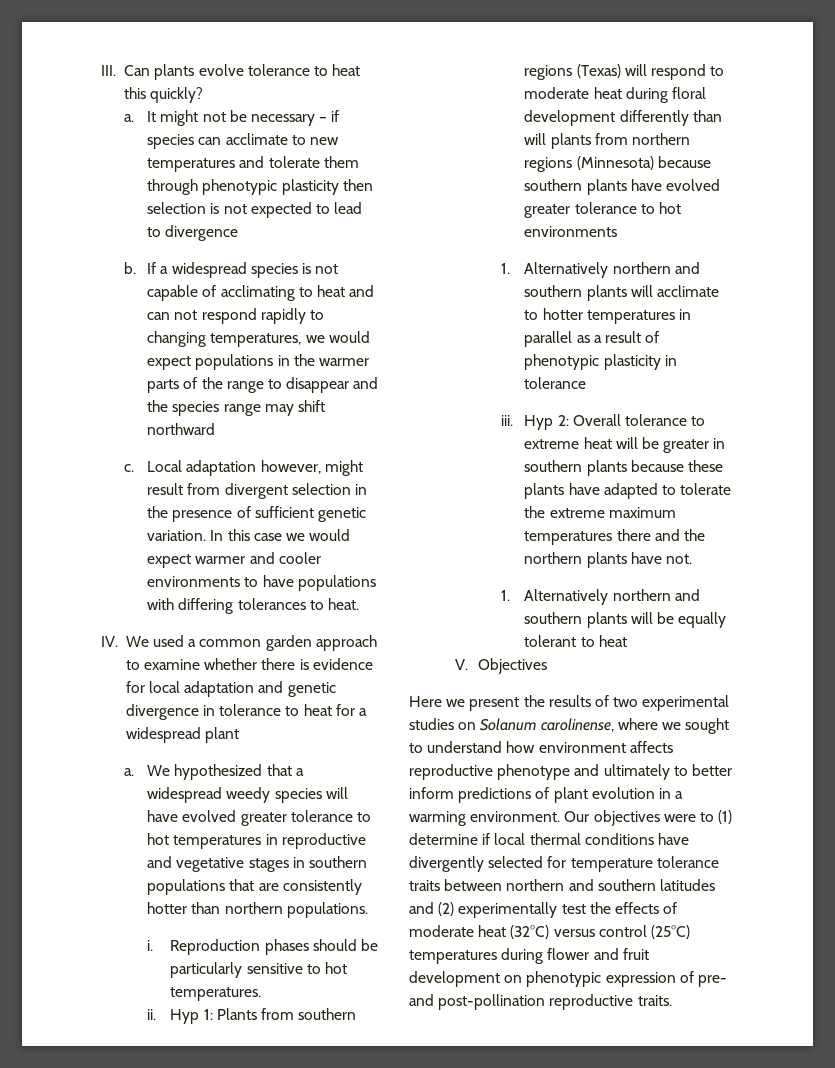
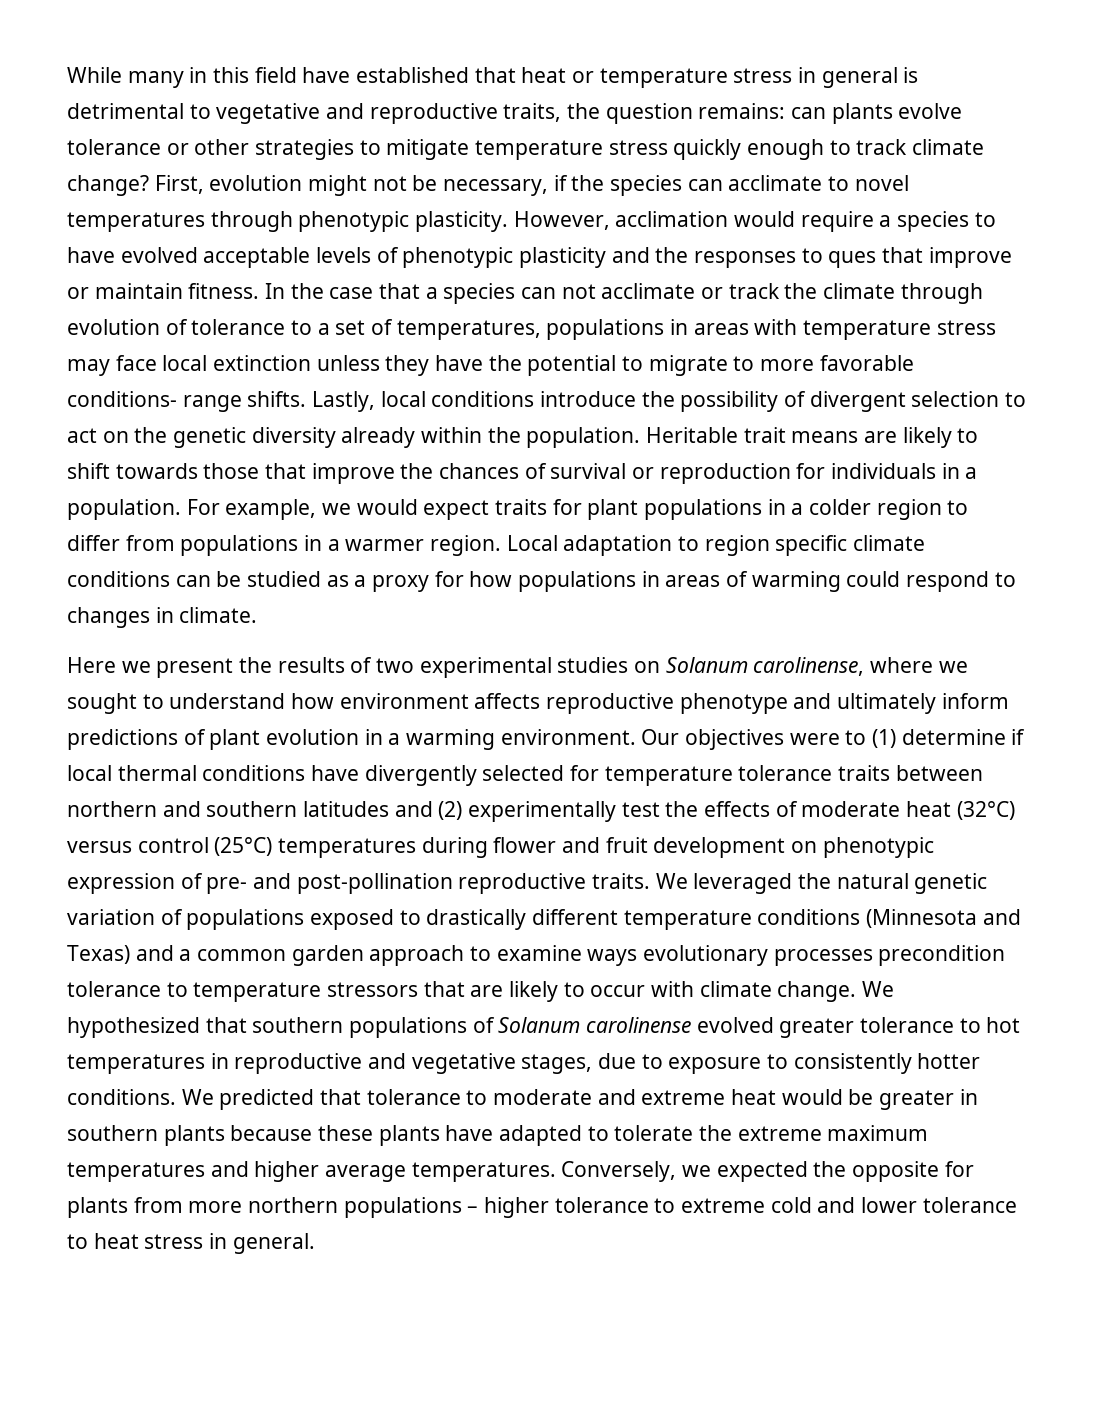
- III. Can plants evolve tolerance to heat this quickly?
- a. It might not be necessary – if species can acclimate to new temperatures and tolerate them through phenotypic plasticity then selection is not expected to lead to divergence
- b. If a widespread species is not capable of acclimating to heat and can not respond rapidly to changing temperatures, we would expect populations in the warmer parts of the range to disappear and the species range may shift northward
- c. Local adaptation however, might result from divergent selection in the presence of sufficient genetic variation. In this case we would expect warmer and cooler environments to have populations with differing tolerances to heat.
- IV. We used a common garden approach to examine whether there is evidence for local adaptation and genetic divergence in tolerance to heat for a widespread plant
- a. We hypothesized that a widespread weedy species will have evolved greater tolerance to hot temperatures in reproductive and vegetative stages in southern populations that are consistently hotter than northern populations.
- i. Reproduction phases should be particularly sensitive to hot temperatures.
- ii. Hyp 1: Plants from southern regions (Texas) will respond to moderate heat during floral development differently than will plants from northern regions (Minnesota) because southern plants have evolved greater tolerance to hot environments
- 1. Alternatively northern and southern plants will acclimate to hotter temperatures in parallel as a result of phenotypic plasticity in tolerance
- iii. Hyp 2: Overall tolerance to extreme heat will be greater in southern plants because these plants have adapted to tolerate the extreme maximum temperatures there and the northern plants have not.
- 1. Alternatively northern and southern plants will be equally tolerant to heat
- V. Objectives
+ While many in this field have established that heat or temperature stress in general is detrimental to vegetative and reproductive traits, the question remains: can plants evolve tolerance or other strategies to mitigate temperature stress quickly enough to track climate change? First, evolution might not be necessary, if the species can acclimate to novel temperatures through phenotypic plasticity. However, acclimation would require a species to have evolved acceptable levels of phenotypic plasticity and the responses to ques that improve or maintain fitness. In the case that a species can not acclimate or track the climate through evolution of tolerance to a set of temperatures, populations in areas with temperature stress may face local extinction unless they have the potential to migrate to more favorable conditions- range shifts. Lastly, local conditions introduce the possibility of divergent selection to act on the genetic diversity already within the population. Heritable trait means are likely to shift towards those that improve the chances of survival or reproduction for individuals in a population. For example, we would expect traits for plant populations in a colder region to differ from populations in a warmer region. Local adaptation to region specific climate conditions can be studied as a proxy for how populations in areas of warming could respond to changes in climate.
- Here we present the results of two experimental studies on Solanum carolinense, where we sought to understand how environment affects reproductive phenotype and ultimately to better inform predictions of plant evolution in a warming environment.
+ Here we present the results of two experimental studies on Solanum carolinense, where we sought to understand how environment affects reproductive phenotype and ultimately inform predictions of plant evolution in a warming environment.
+ We leveraged the natural genetic variation of populations exposed to drastically different temperature conditions (Minnesota and Texas) and a common garden approach to examine ways evolutionary processes precondition tolerance to temperature stressors that are likely to occur with climate change. We hypothesized that southern populations of Solanum carolinense evolved greater tolerance to hot temperatures in reproductive and vegetative stages, due to exposure to consistently hotter conditions. We predicted that tolerance to moderate and extreme heat would be greater in southern plants because these plants have adapted to tolerate the extreme maximum temperatures and higher average temperatures. Conversely, we expected the opposite for plants from more northern populations – higher tolerance to extreme cold and lower tolerance to heat stress in general.

